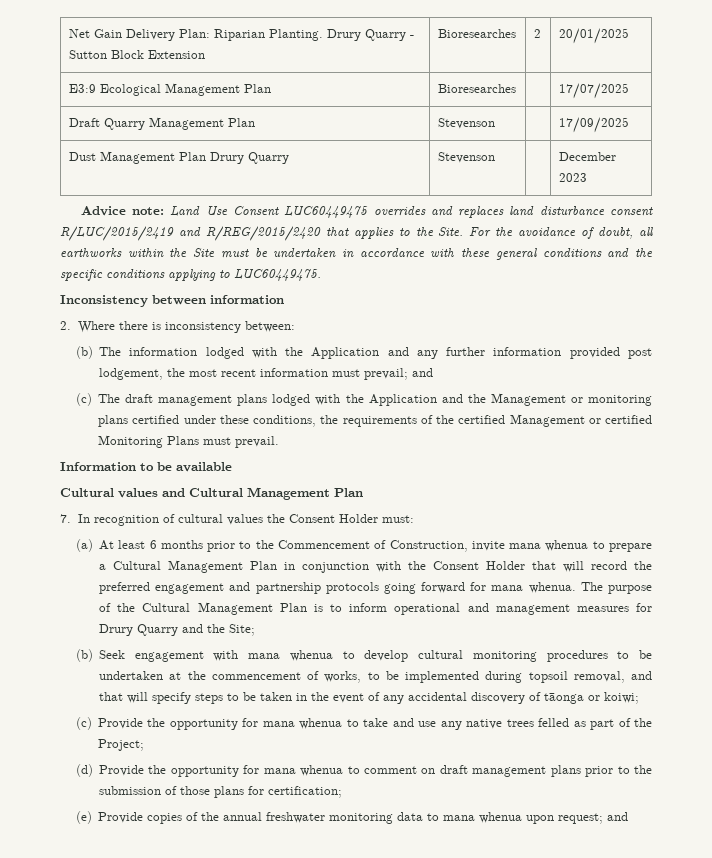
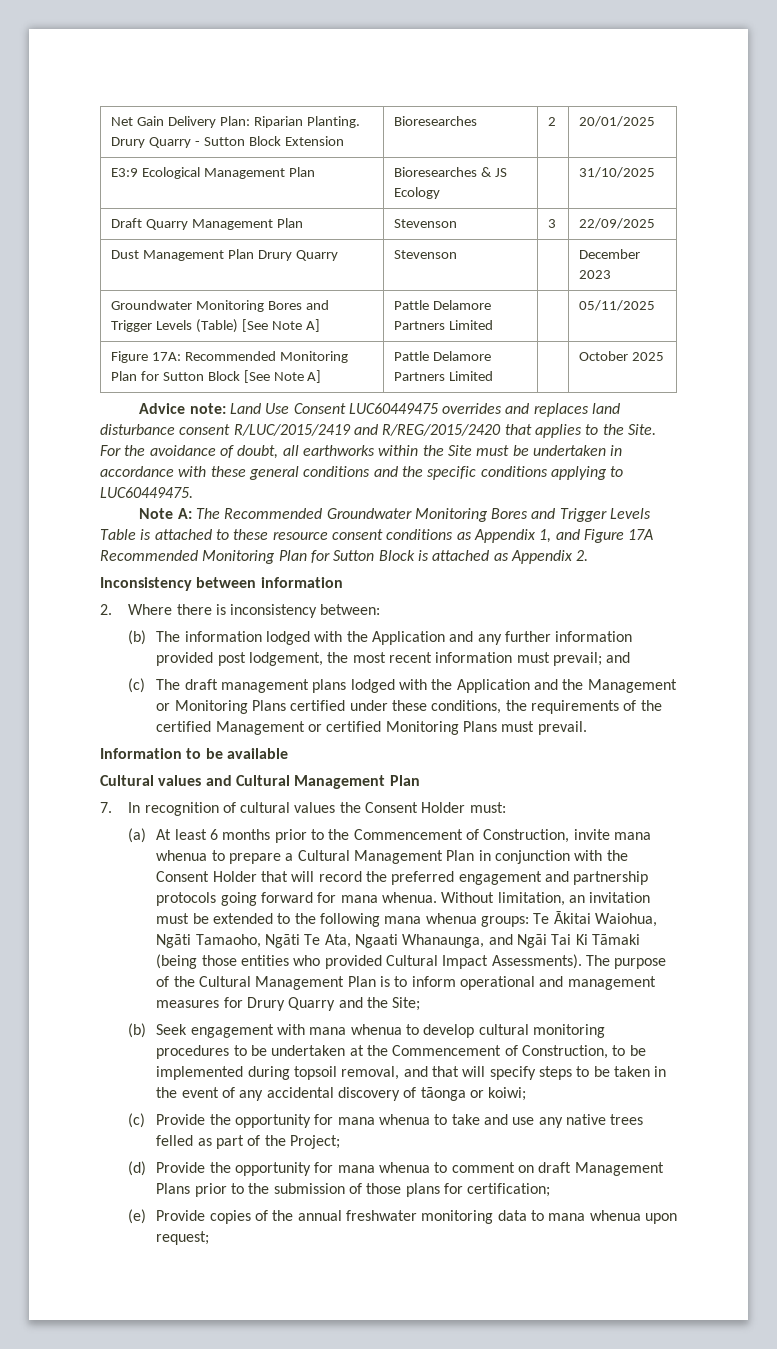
- E3:9 Ecological Management Plan | Bioresearches | | 17/07/2025
+ E3:9 Ecological Management Plan | Bioresearches & JS Ecology | | 31/10/2025
- Draft Quarry Management Plan | Stevenson | | 17/09/2025
+ Draft Quarry Management Plan | Stevenson | 3 | 22/09/2025
+ Groundwater Monitoring Bores and Trigger Levels (Table) [See Note A] | Pattle Delamore Partners Limited | | 05/11/2025
+ Figure 17A: Recommended Monitoring Plan for Sutton Block [See Note A] | Pattle Delamore Partners Limited | | October 2025
+ Note A: The Recommended Groundwater Monitoring Bores and Trigger Levels Table is attached to these resource consent conditions as Appendix 1, and Figure 17A Recommended Monitoring Plan for Sutton Block is attached as Appendix 2.
- (c) The draft management plans lodged with the Application and the Management or monitoring plans certified under these conditions, the requirements of the certified Management or certified Monitoring Plans must prevail.
+ (c) The draft management plans lodged with the Application and the Management or Monitoring Plans certified under these conditions, the requirements of the certified Management or certified Monitoring Plans must prevail.
+ Without limitation, an invitation must be extended to the following mana whenua groups: Te Ākitai Waiohua, Ngāti Tamaoho, Ngāti Te Ata, Ngaati Whanaunga, and Ngāi Tai Ki Tāmaki (being those entities who provided Cultural Impact Assessments).
- (b) Seek engagement with mana whenua to develop cultural monitoring procedures to be undertaken at the commencement of works, to be implemented during topsoil removal, and that will specify steps to be taken in the event of any accidental discovery of tāonga or koiwi;
+ (b) Seek engagement with mana whenua to develop cultural monitoring procedures to be undertaken at the Commencement of Construction, to be implemented during topsoil removal, and that will specify steps to be taken in the event of any accidental discovery of tāonga or koiwi;
- (d) Provide the opportunity for mana whenua to comment on draft management plans prior to the submission of those plans for certification;
+ (d) Provide the opportunity for mana whenua to comment on draft Management Plans prior to the submission of those plans for certification;
- (e) Provide copies of the annual freshwater monitoring data to mana whenua upon request; and
+ (e) Provide copies of the annual freshwater monitoring data to mana whenua upon request;

